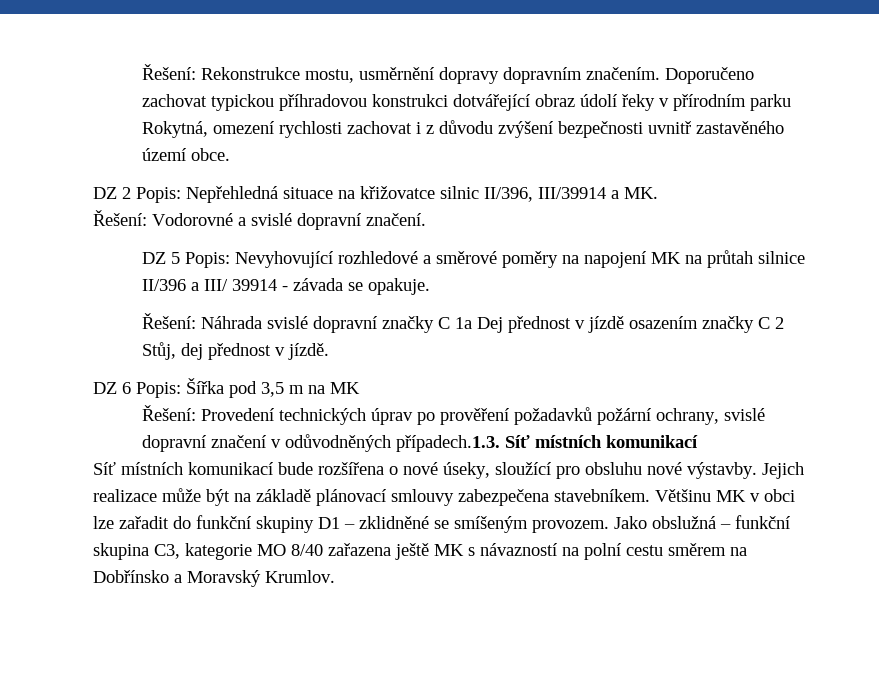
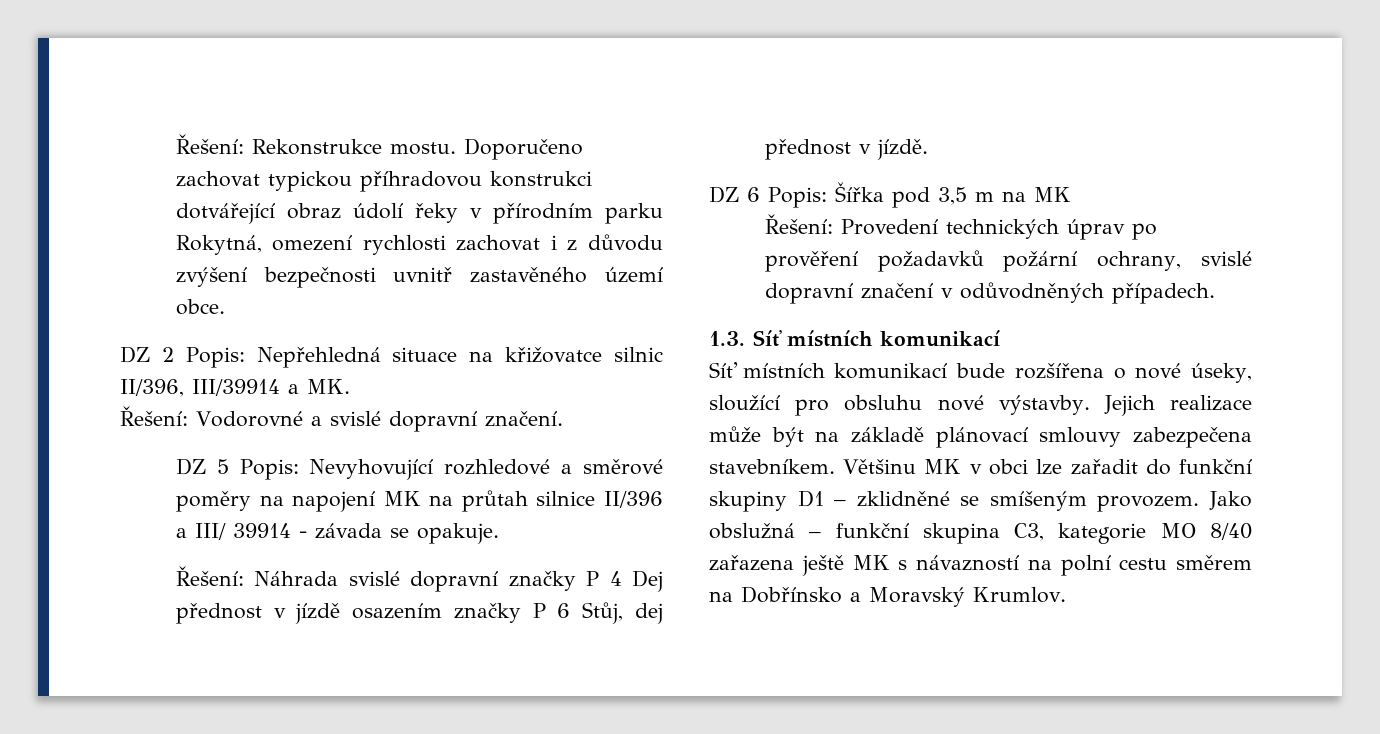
- Řešení: Rekonstrukce mostu, usměrnění dopravy dopravním značením.
+ Řešení: Rekonstrukce mostu.
- Řešení: Náhrada svislé dopravní značky C 1a Dej přednost v jízdě osazením značky C 2 Stůj, dej přednost v jízdě.
+ Řešení: Náhrada svislé dopravní značky P 4 Dej přednost v jízdě osazením značky P 6 Stůj, dej přednost v jízdě.
- Řešení: Provedení technických úprav po prověření požadavků požární ochrany, svislé dopravní značení v odůvodněných případech.1.3. Síť místních komunikací
+ Řešení: Provedení technických úprav po prověření požadavků požární ochrany, svislé dopravní značení v odůvodněných případech.
+ 1.3. Síť místních komunikací

